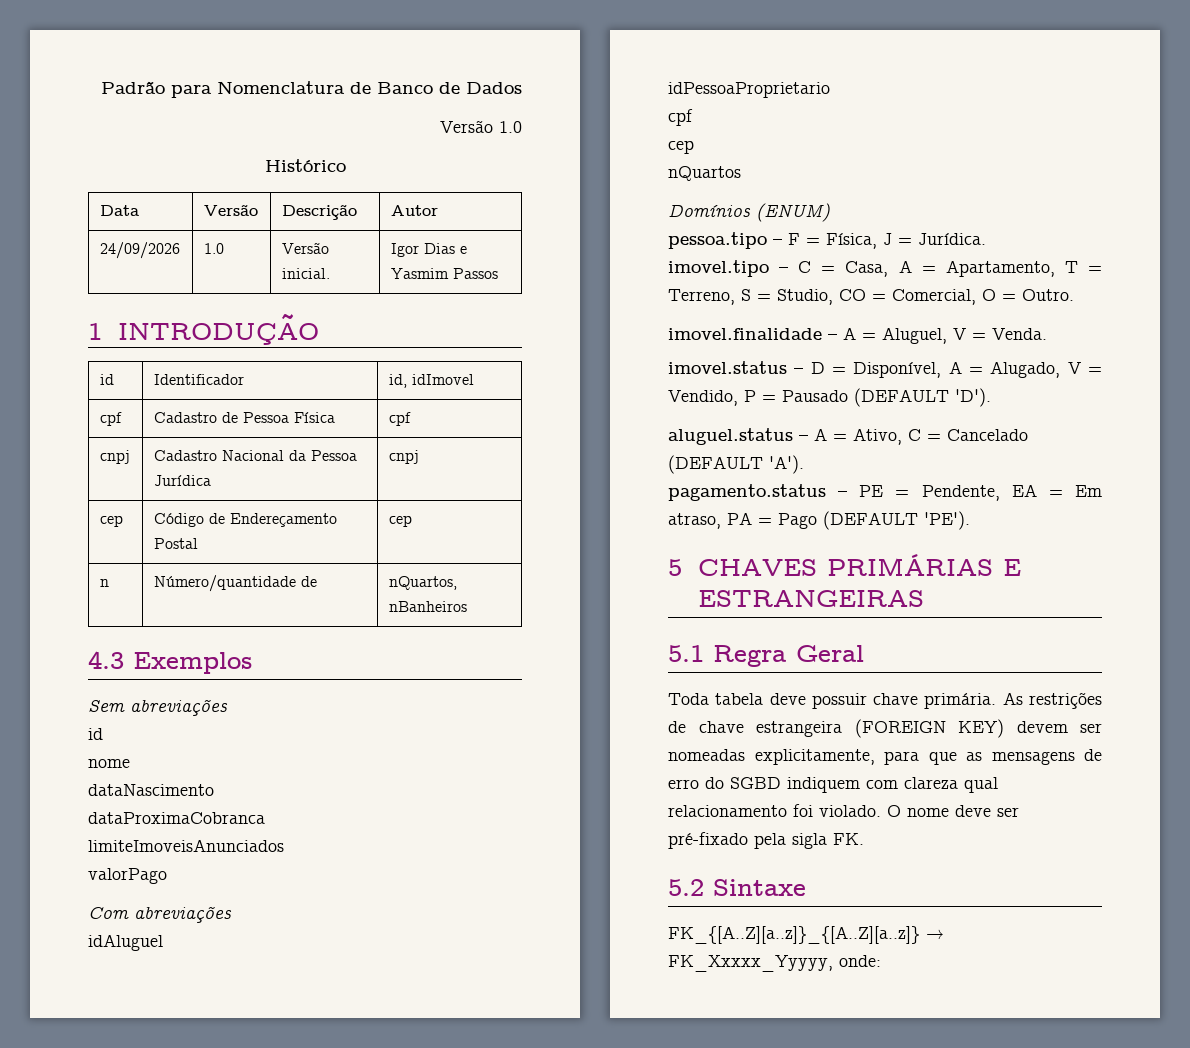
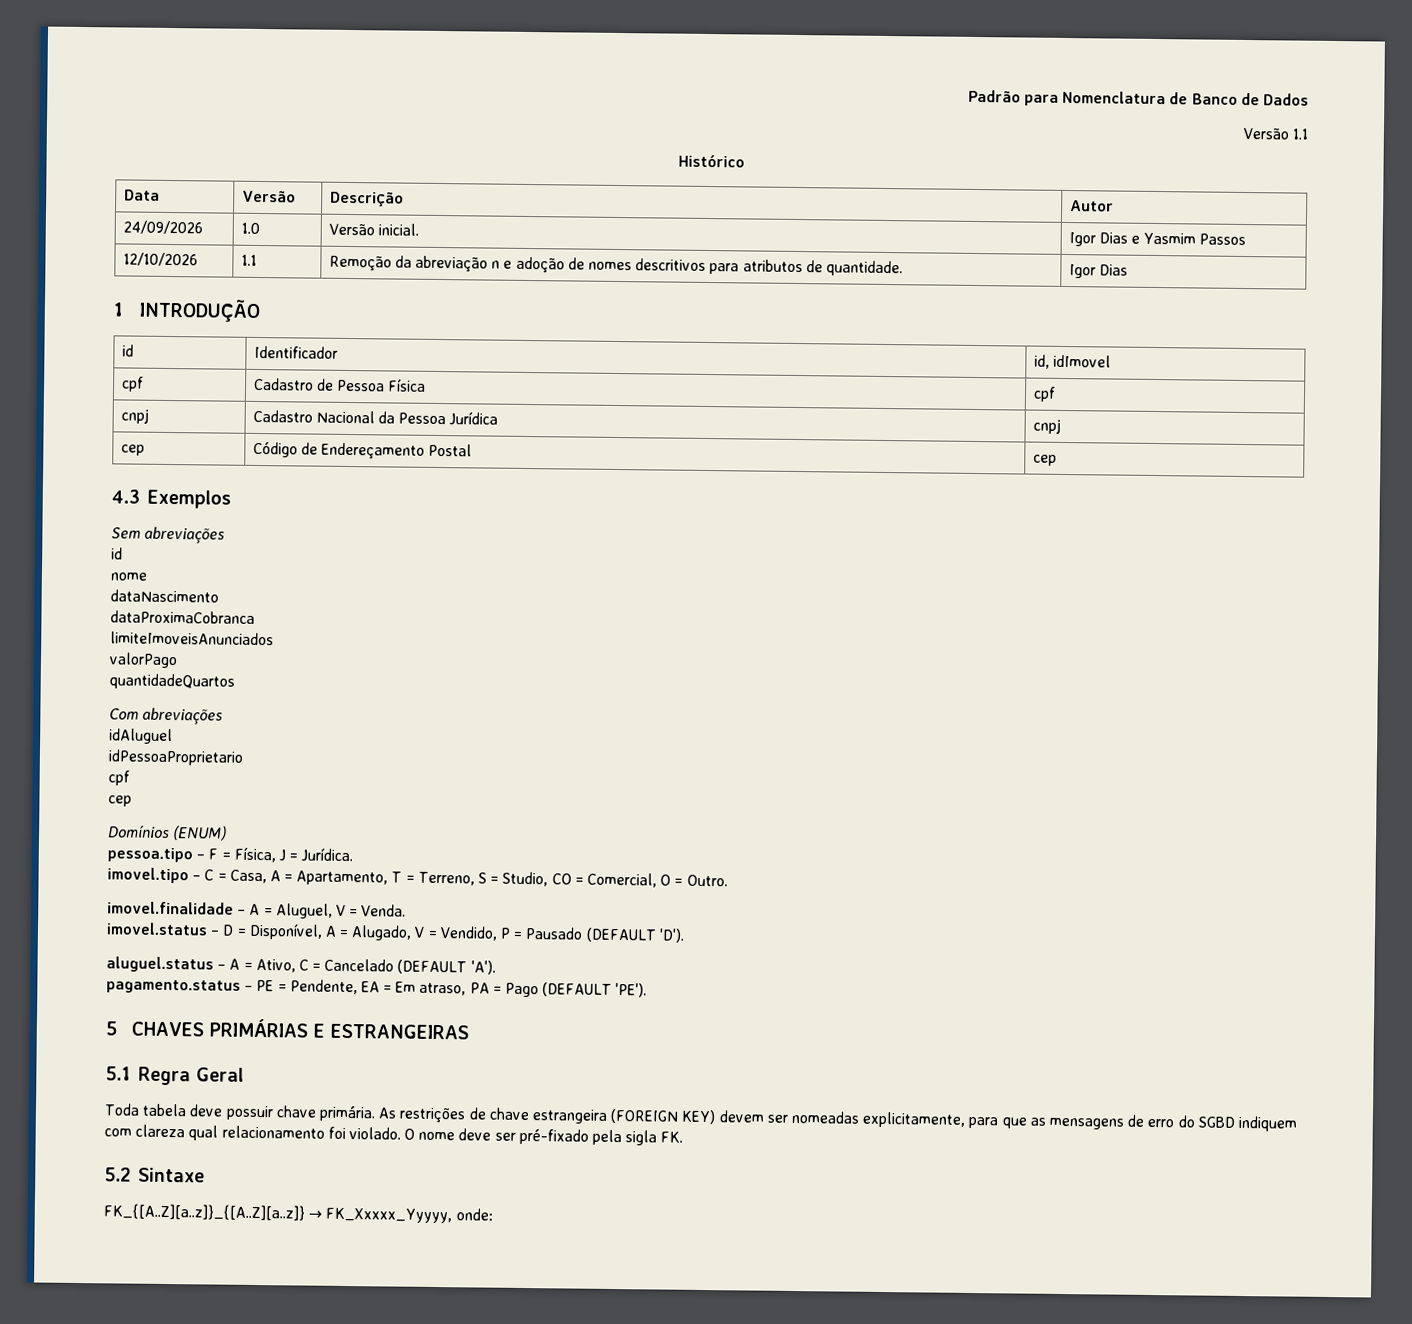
- Versão 1.0
+ Versão 1.1
+ 12/10/2026 | 1.1 | Remoção da abreviação n e adoção de nomes descritivos para atributos de quantidade. | Igor Dias
- n | Número/quantidade de | nQuartos, nBanheiros
+ quantidadeQuartos
- nQuartos

